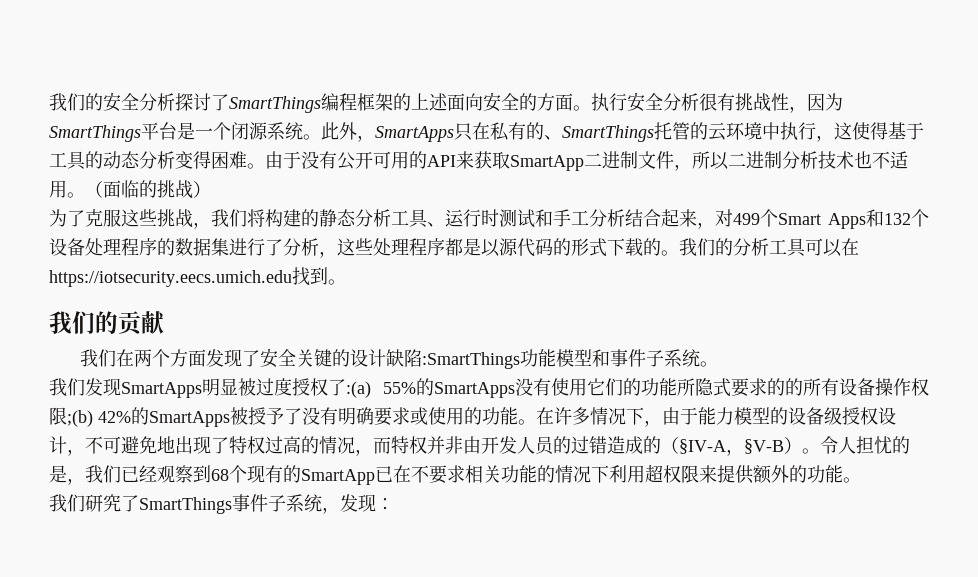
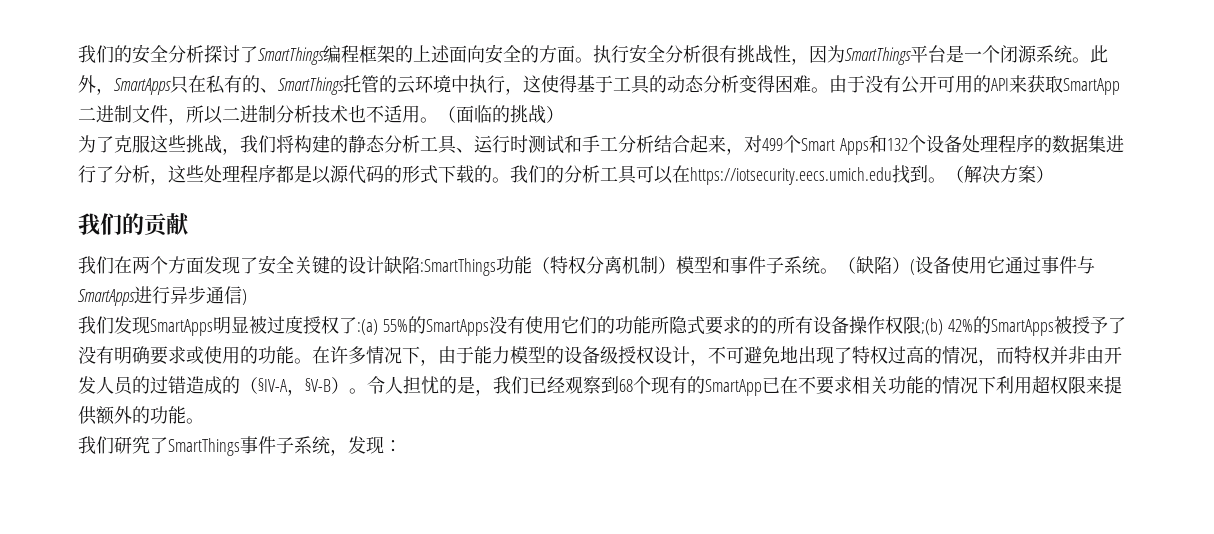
+ （解决方案）
- 我们在两个方面发现了安全关键的设计缺陷:SmartThings功能模型和事件子系统。
+ 我们在两个方面发现了安全关键的设计缺陷:SmartThings功能（特权分离机制）模型和事件子系统。（缺陷）(设备使用它通过事件与SmartApps进行异步通信)

